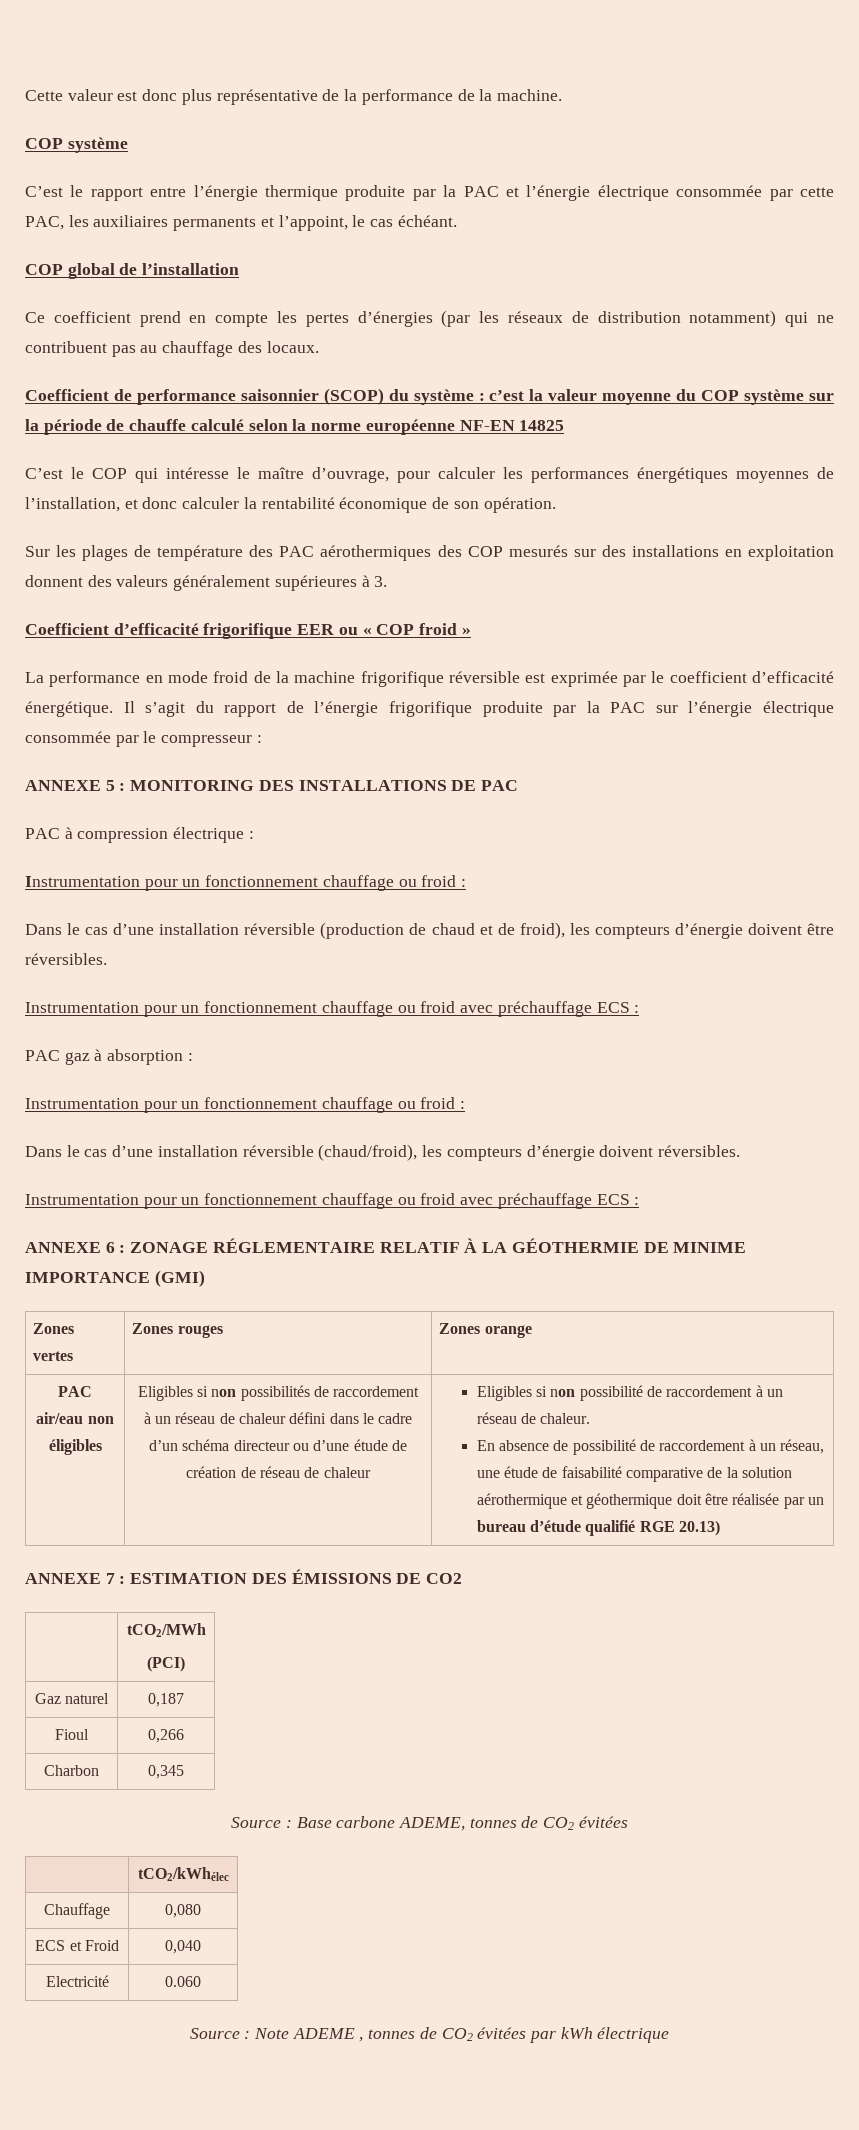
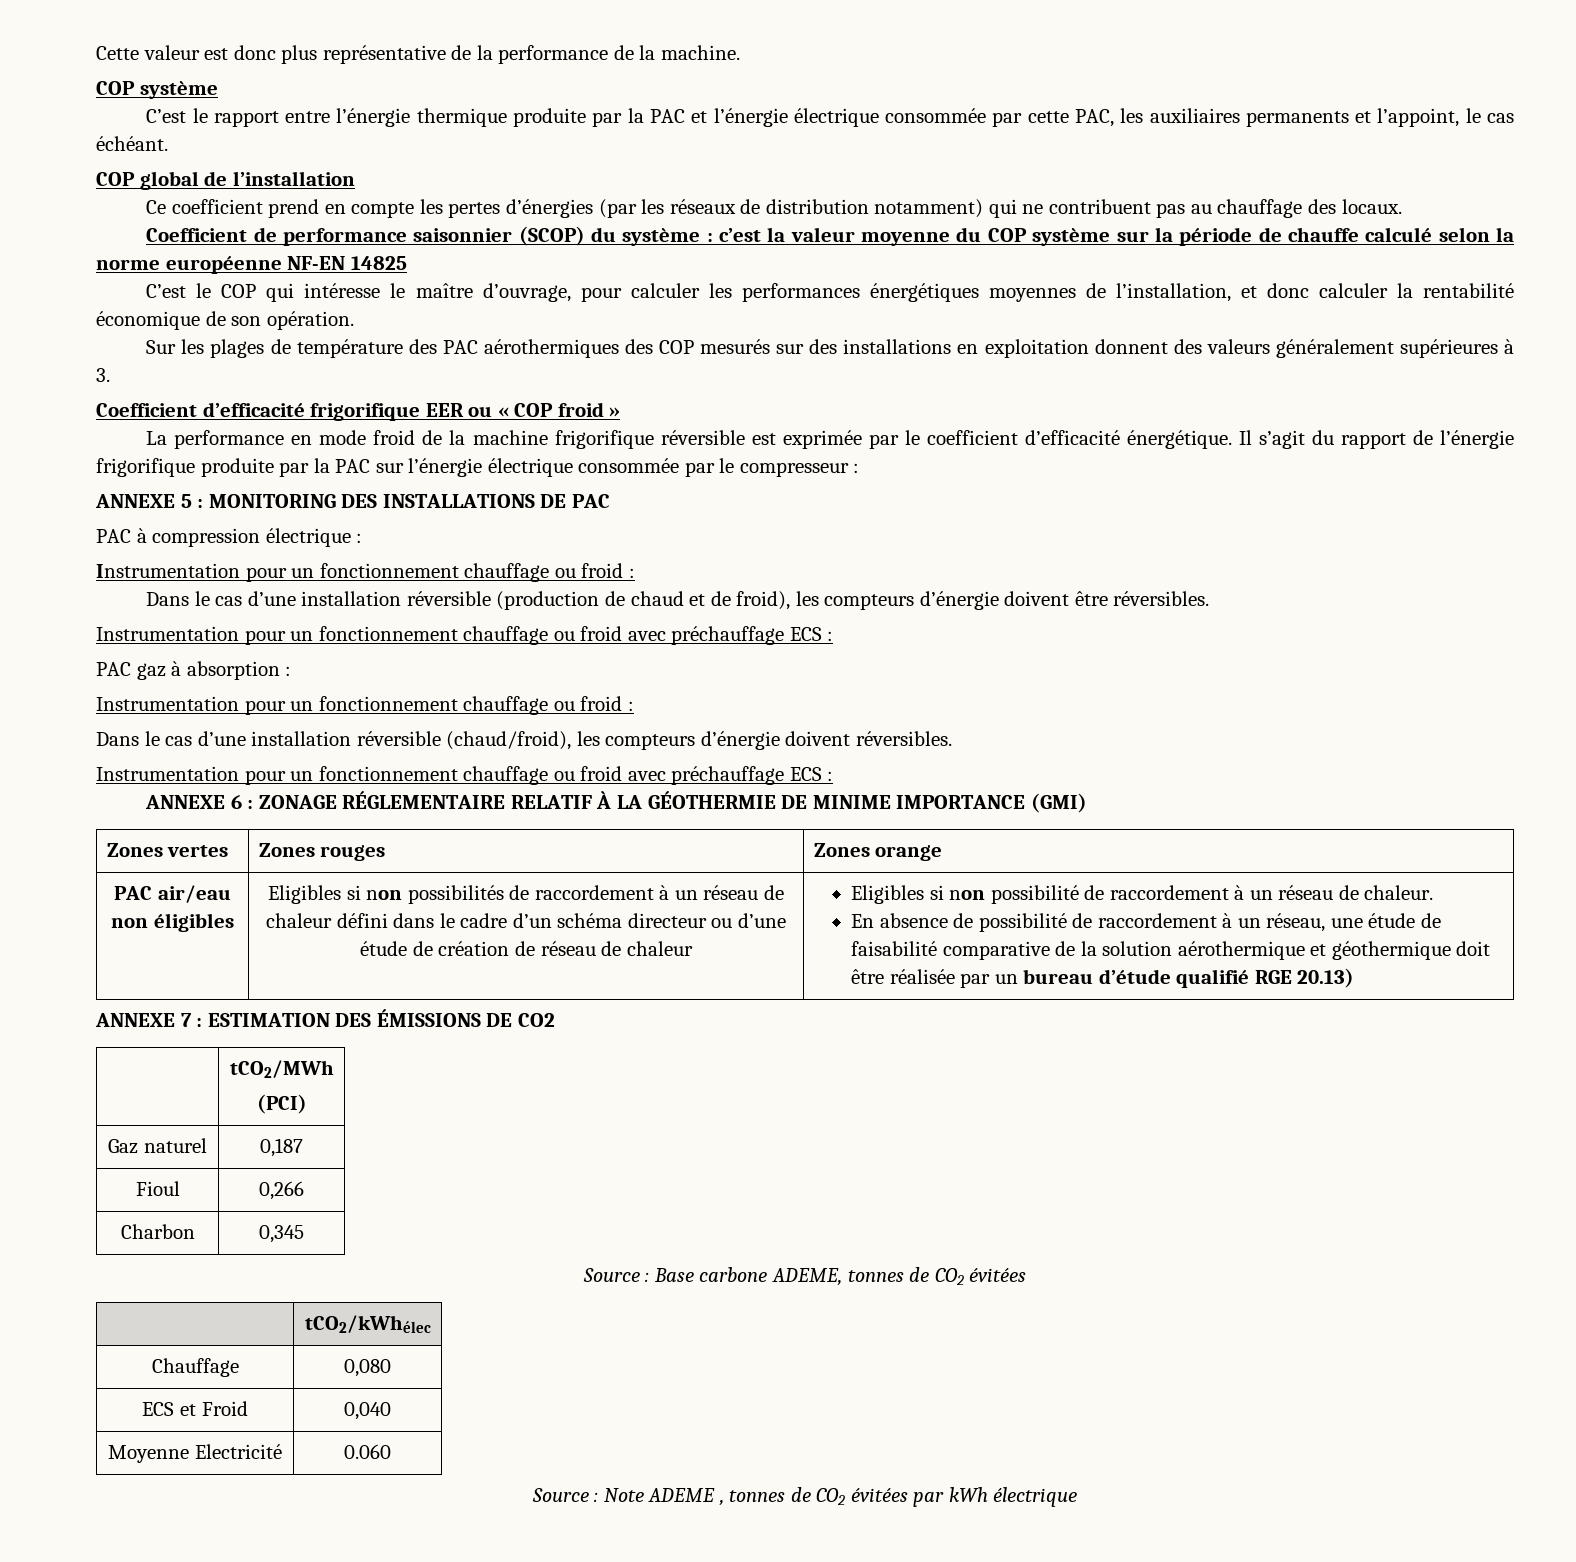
- Electricité | 0.060
+ Moyenne Electricité | 0.060

